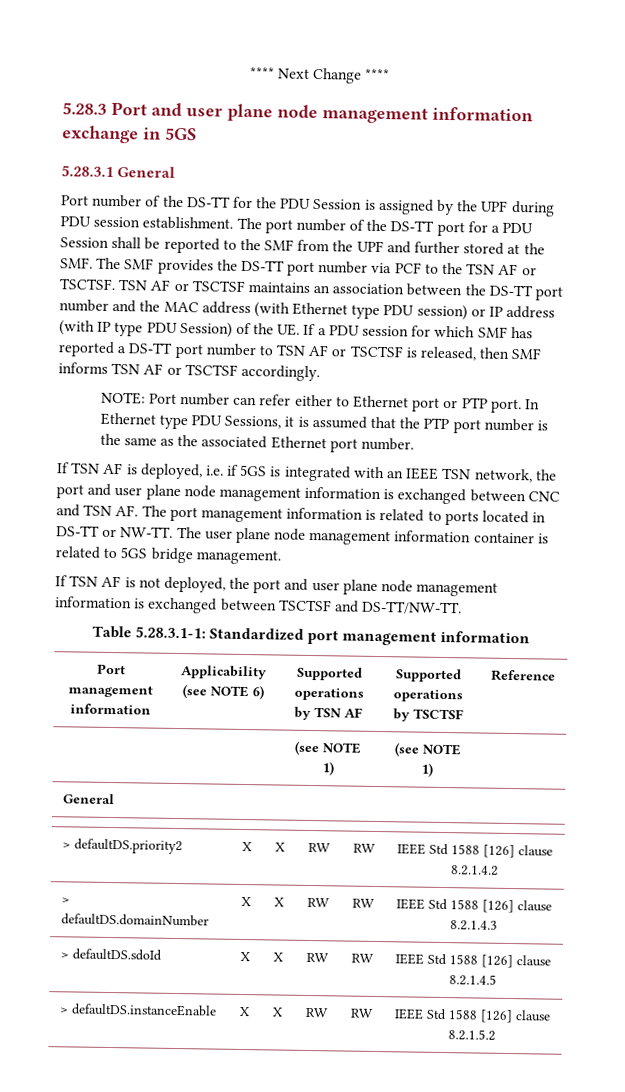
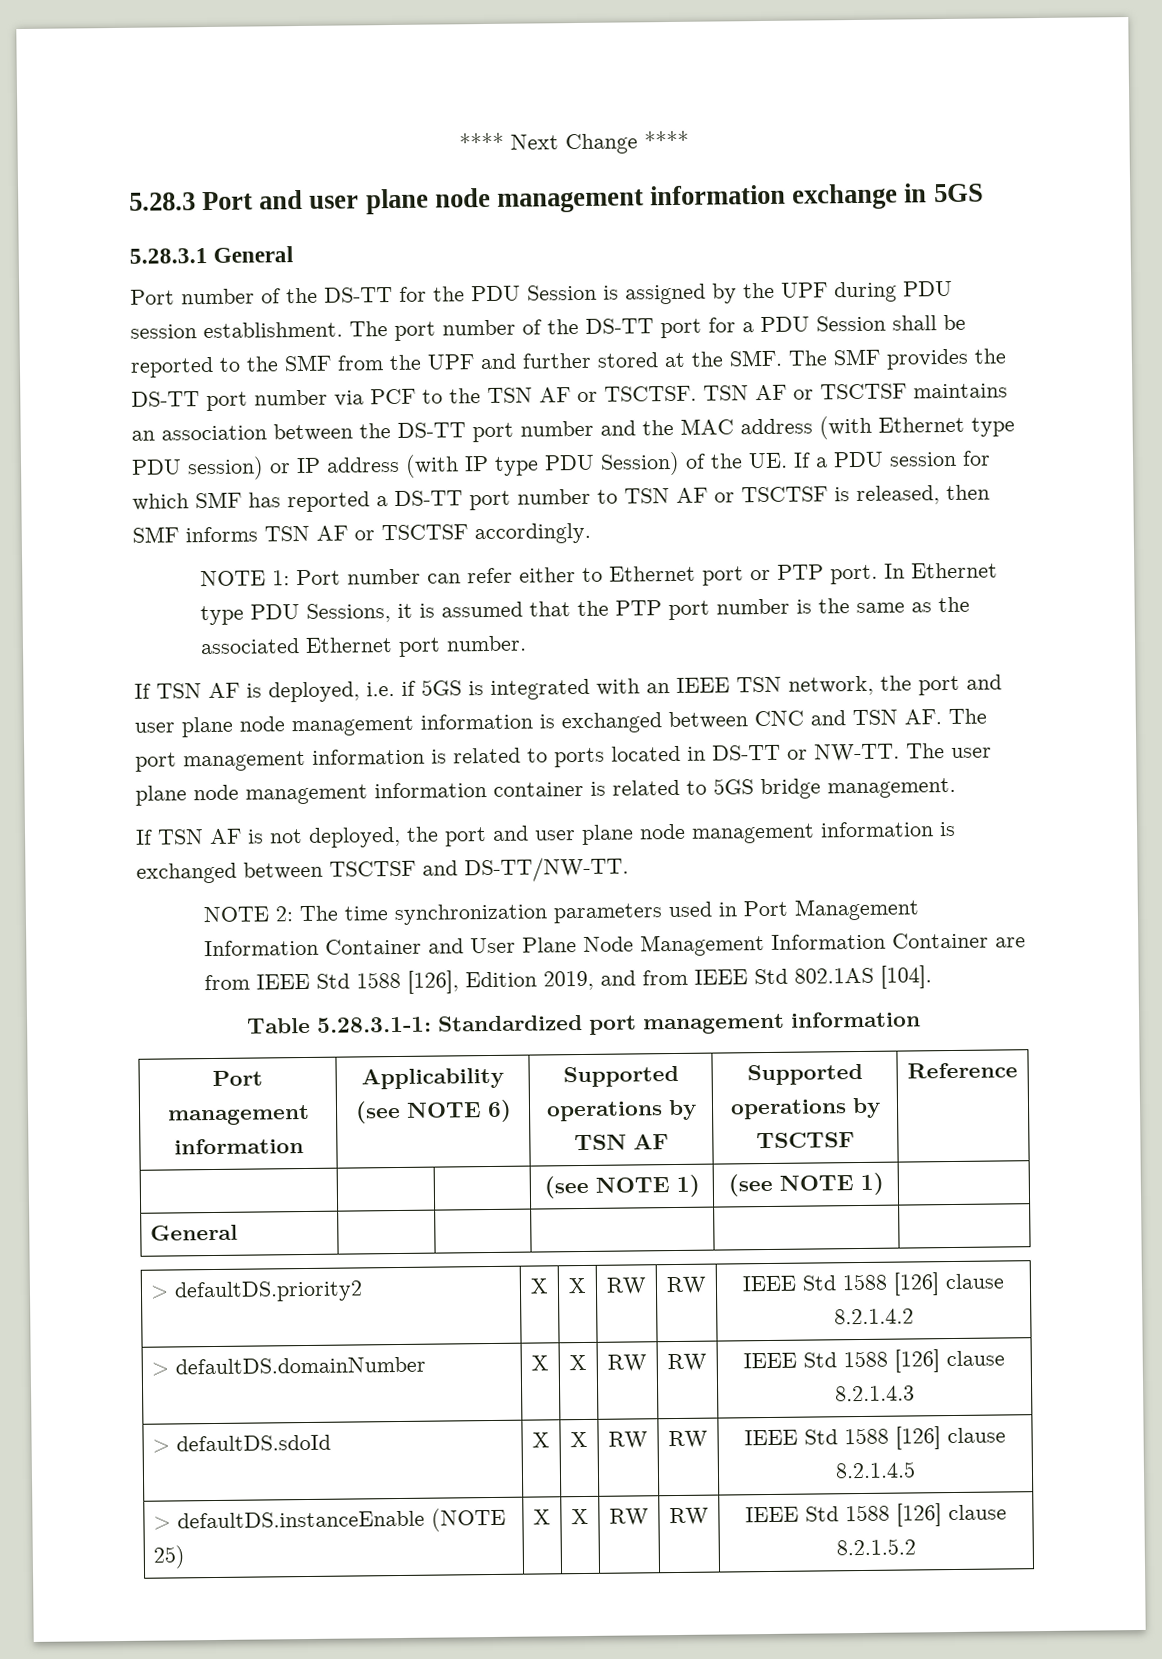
- NOTE: Port number can refer either to Ethernet port or PTP port.
+ NOTE 1: Port number can refer either to Ethernet port or PTP port.
+ NOTE 2: The time synchronization parameters used in Port Management Information Container and User Plane Node Management Information Container are from IEEE Std 1588 [126], Edition 2019, and from IEEE Std 802.1AS [104].
- > defaultDS.instanceEnable | X | X | RW | RW | IEEE Std 1588 [126] clause 8.2.1.5.2
+ > defaultDS.instanceEnable (NOTE 25) | X | X | RW | RW | IEEE Std 1588 [126] clause 8.2.1.5.2

